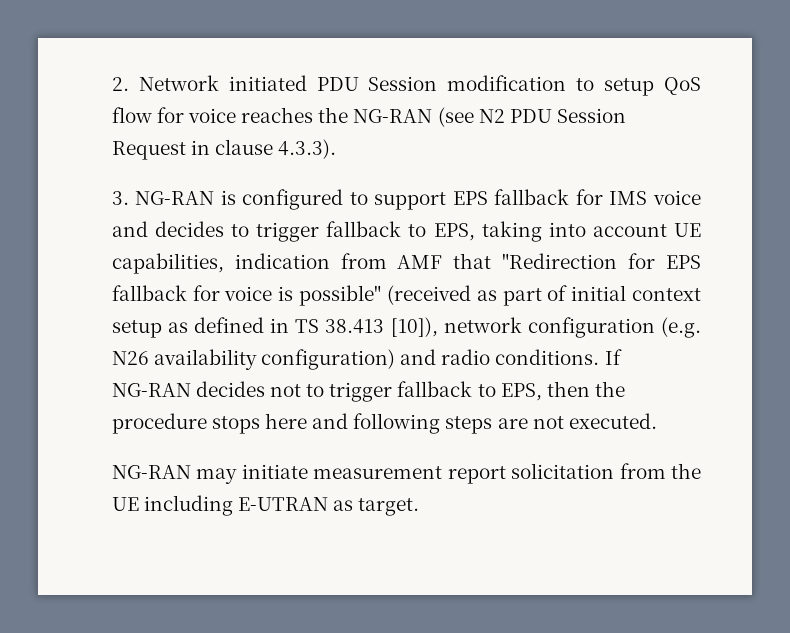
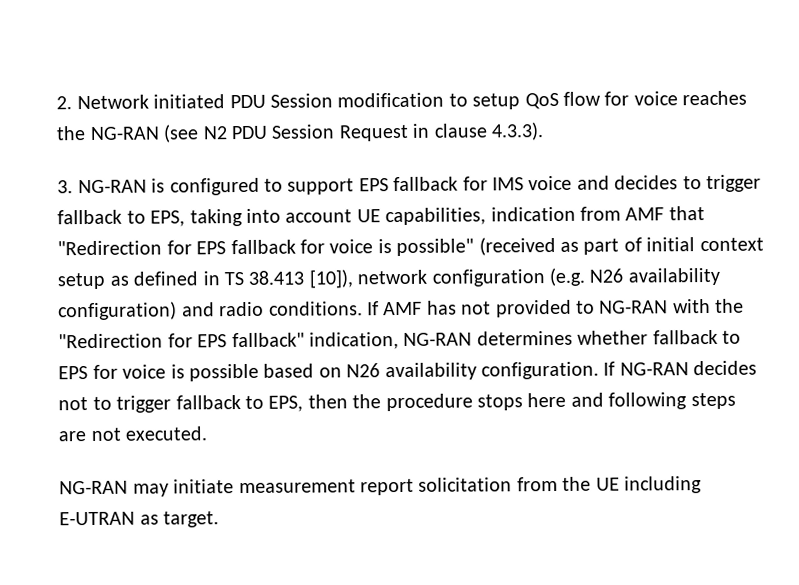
- If NG-RAN decides not to trigger fallback to EPS, then the procedure stops here and following steps are not executed.
+ If AMF has not provided to NG-RAN with the "Redirection for EPS fallback" indication, NG-RAN determines whether fallback to EPS for voice is possible based on N26 availability configuration. If NG-RAN decides not to trigger fallback to EPS, then the procedure stops here and following steps are not executed.

